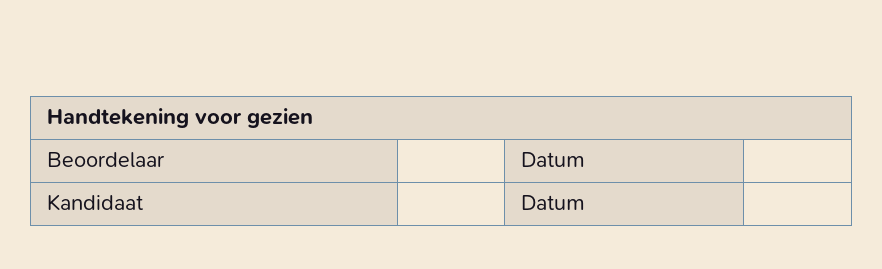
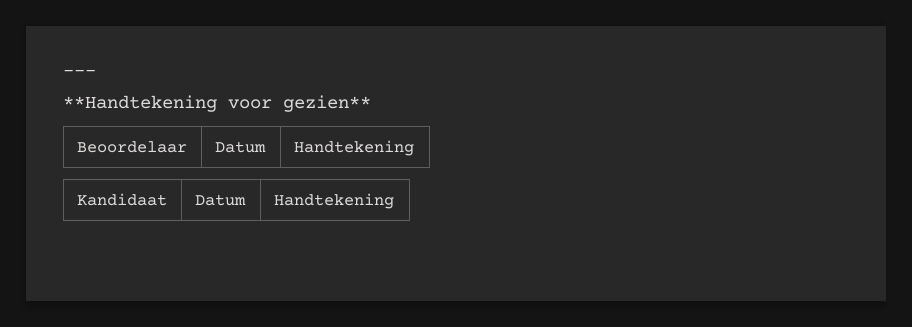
- Handtekening voor gezien
- Beoordelaar | | Datum |
- Kandidaat | | Datum |
+ ---
+ **Handtekening voor gezien**
+ Beoordelaar | Datum | Handtekening
+ Kandidaat | Datum | Handtekening

